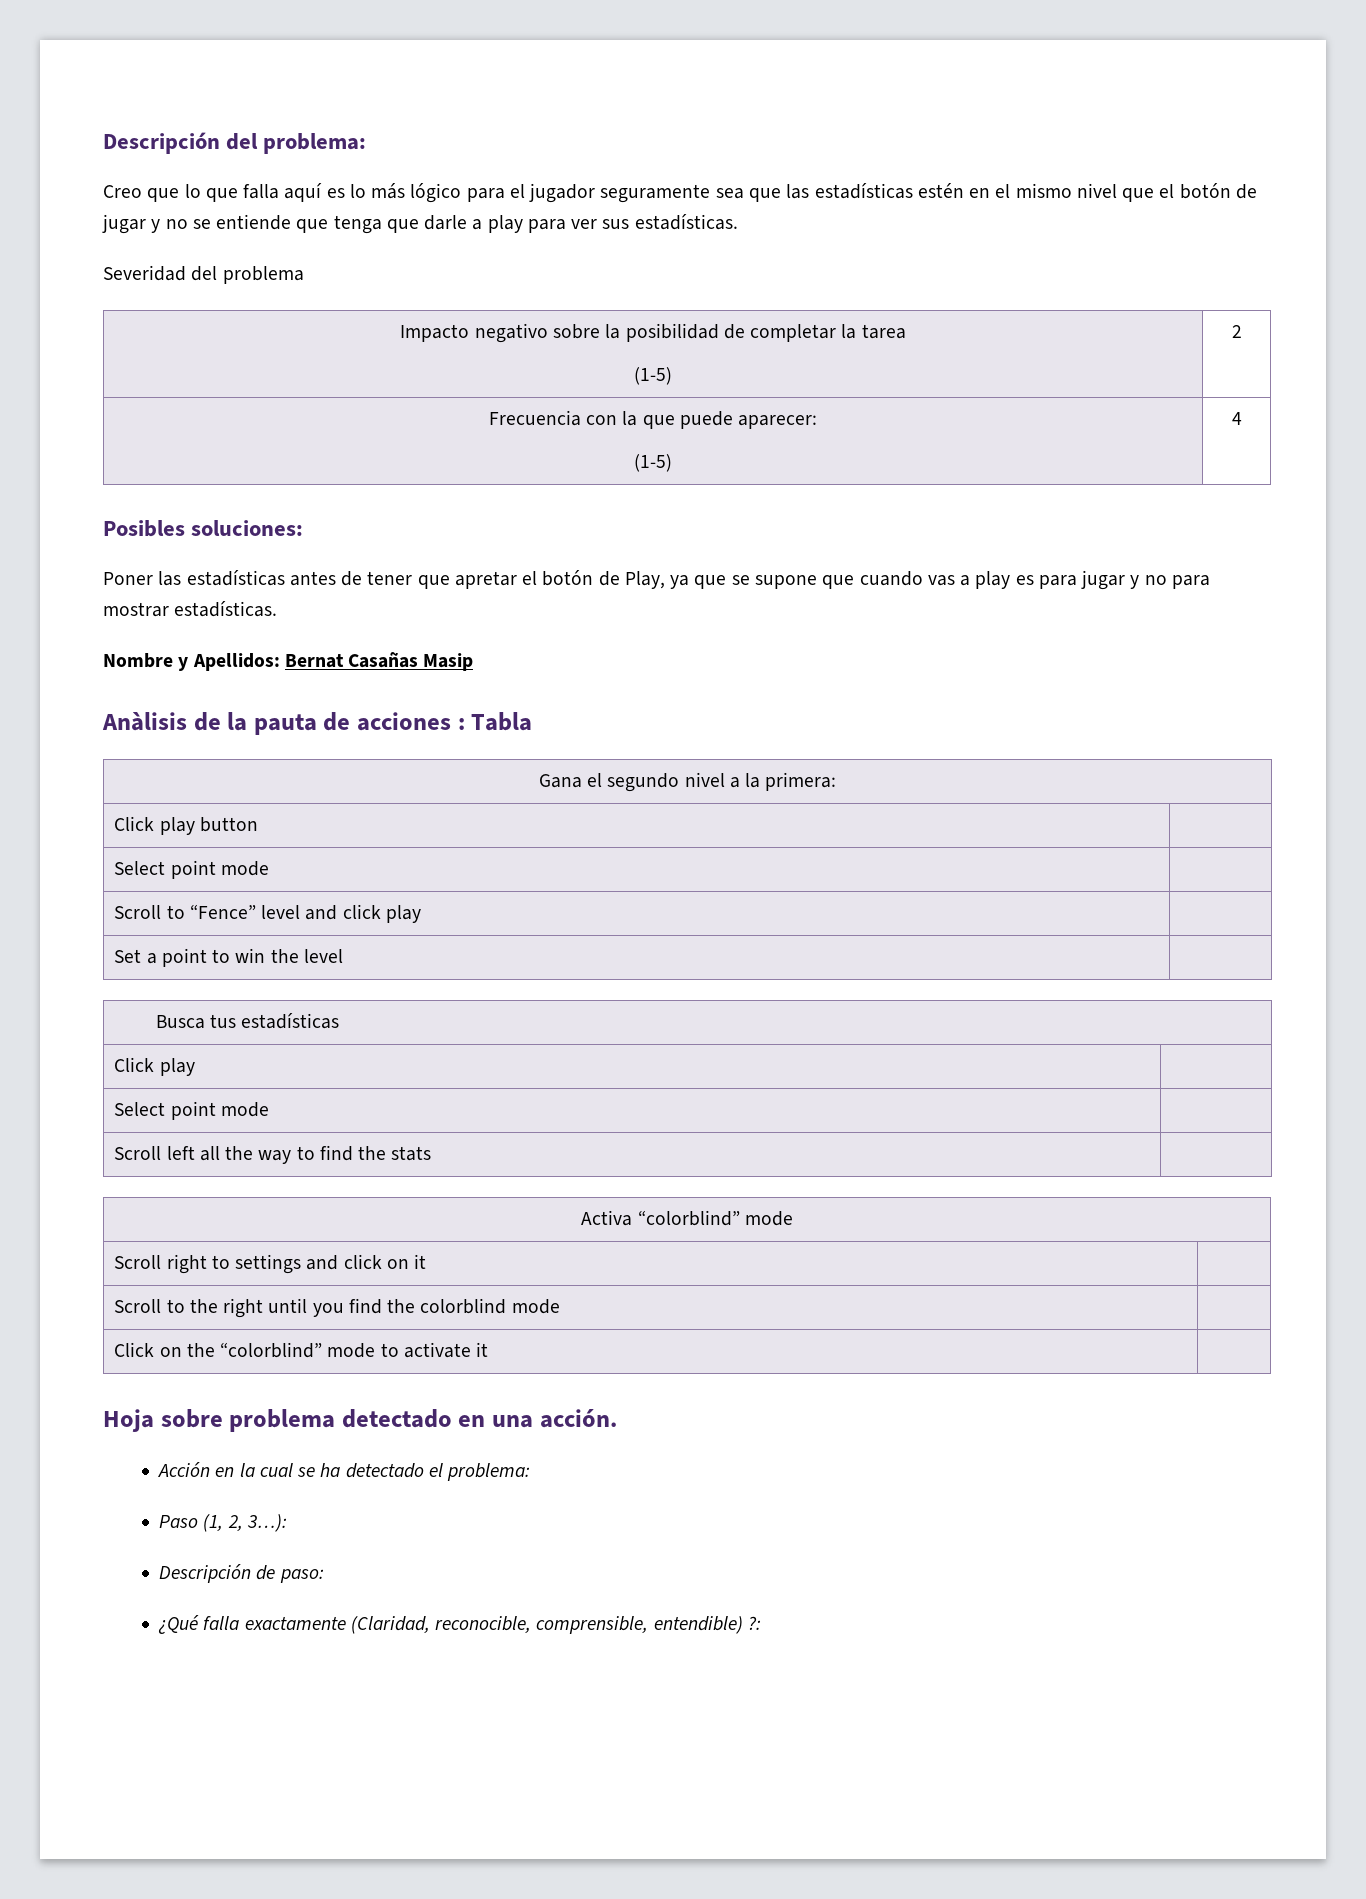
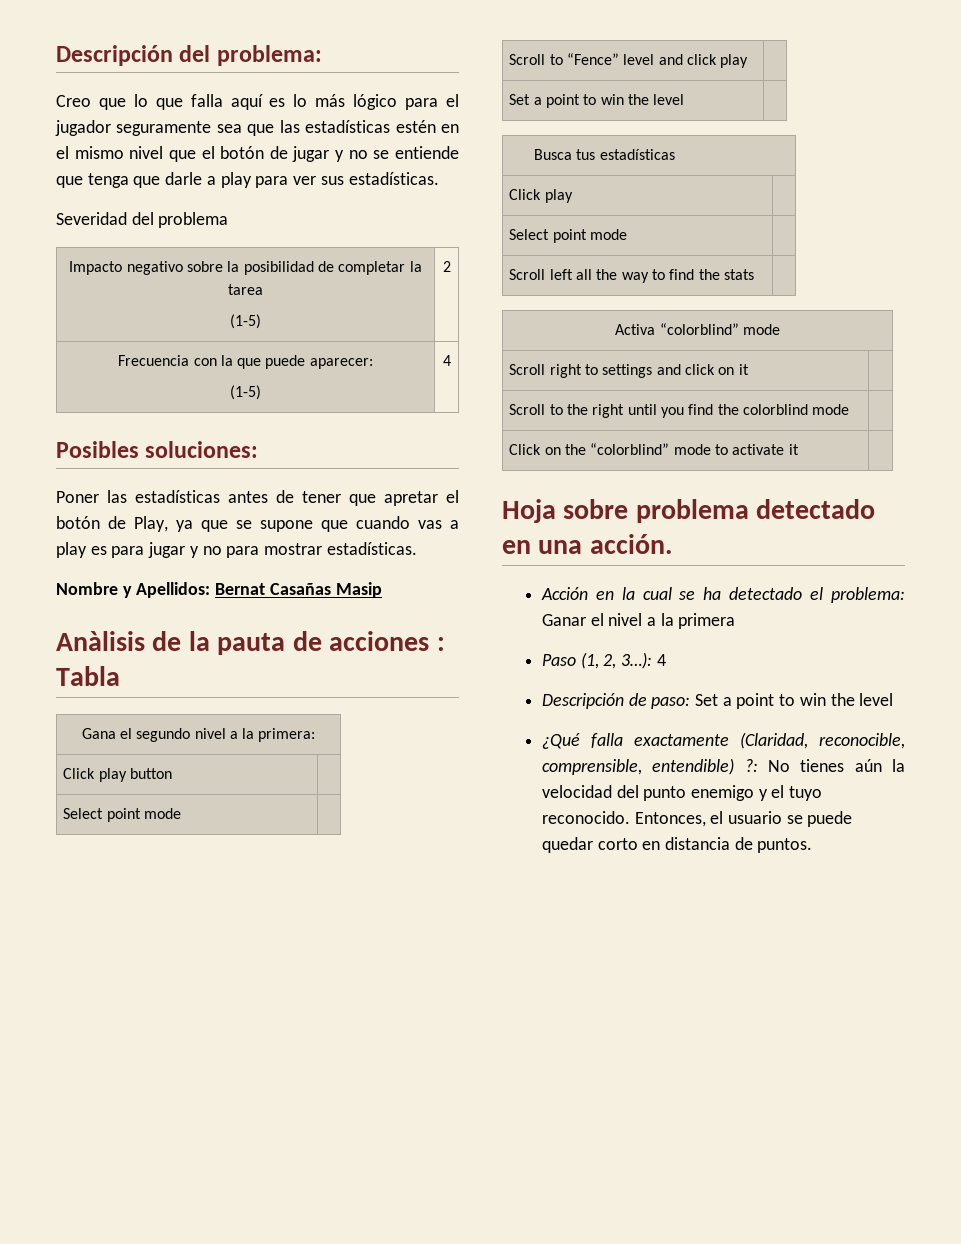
- Acción en la cual se ha detectado el problema:
+ Acción en la cual se ha detectado el problema: Ganar el nivel a la primera
- Paso (1, 2, 3…):
+ Paso (1, 2, 3…): 4
- Descripción de paso:
+ Descripción de paso: Set a point to win the level
- ¿Qué falla exactamente (Claridad, reconocible, comprensible, entendible) ?:
+ ¿Qué falla exactamente (Claridad, reconocible, comprensible, entendible) ?: No tienes aún la velocidad del punto enemigo y el tuyo reconocido. Entonces, el usuario se puede quedar corto en distancia de puntos.

